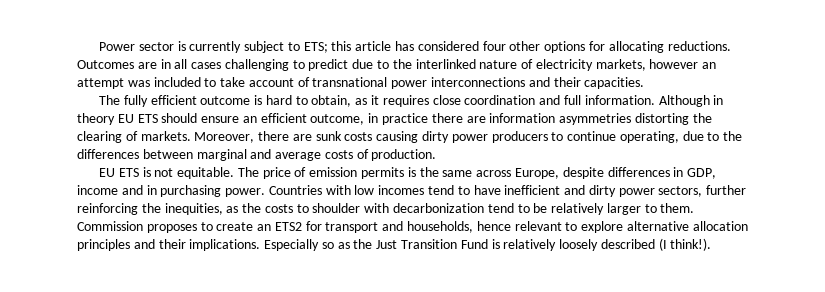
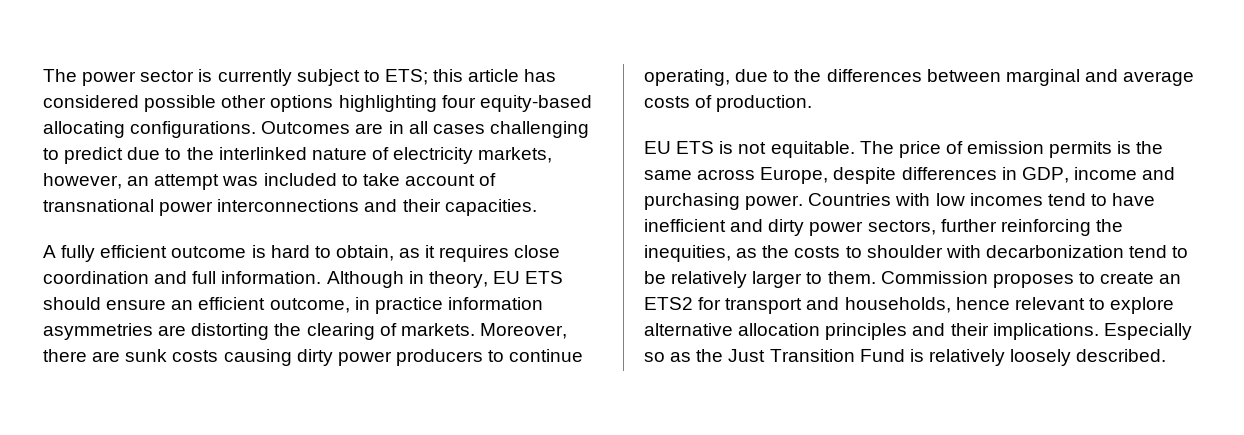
- Power sector is currently subject to ETS; this article has considered four other options for allocating reductions.
+ The power sector is currently subject to ETS; this article has considered possible other options highlighting four equity-based allocating configurations.
- Outcomes are in all cases challenging to predict due to the interlinked nature of electricity markets, however an attempt was included to take account of transnational power interconnections and their capacities.
+ Outcomes are in all cases challenging to predict due to the interlinked nature of electricity markets, however, an attempt was included to take account of transnational power interconnections and their capacities.
- The fully efficient outcome is hard to obtain, as it requires close coordination and full information.
+ A fully efficient outcome is hard to obtain, as it requires close coordination and full information.
- Although in theory EU ETS should ensure an efficient outcome, in practice there are information asymmetries distorting the clearing of markets.
+ Although in theory, EU ETS should ensure an efficient outcome, in practice information asymmetries are distorting the clearing of markets.
- The price of emission permits is the same across Europe, despite differences in GDP, income and in purchasing power.
+ The price of emission permits is the same across Europe, despite differences in GDP, income and purchasing power.
- Especially so as the Just Transition Fund is relatively loosely described (I think!).
+ Especially so as the Just Transition Fund is relatively loosely described.

